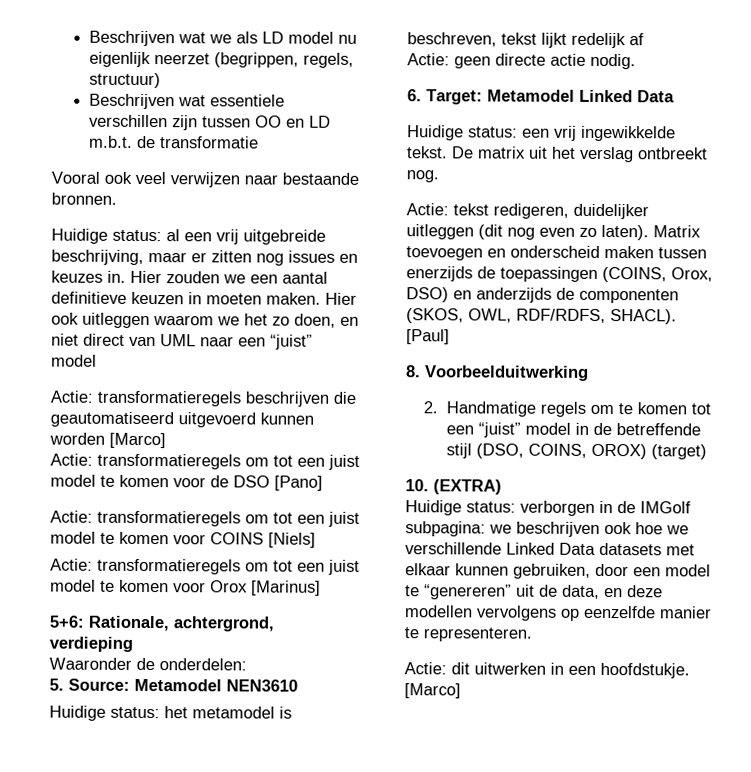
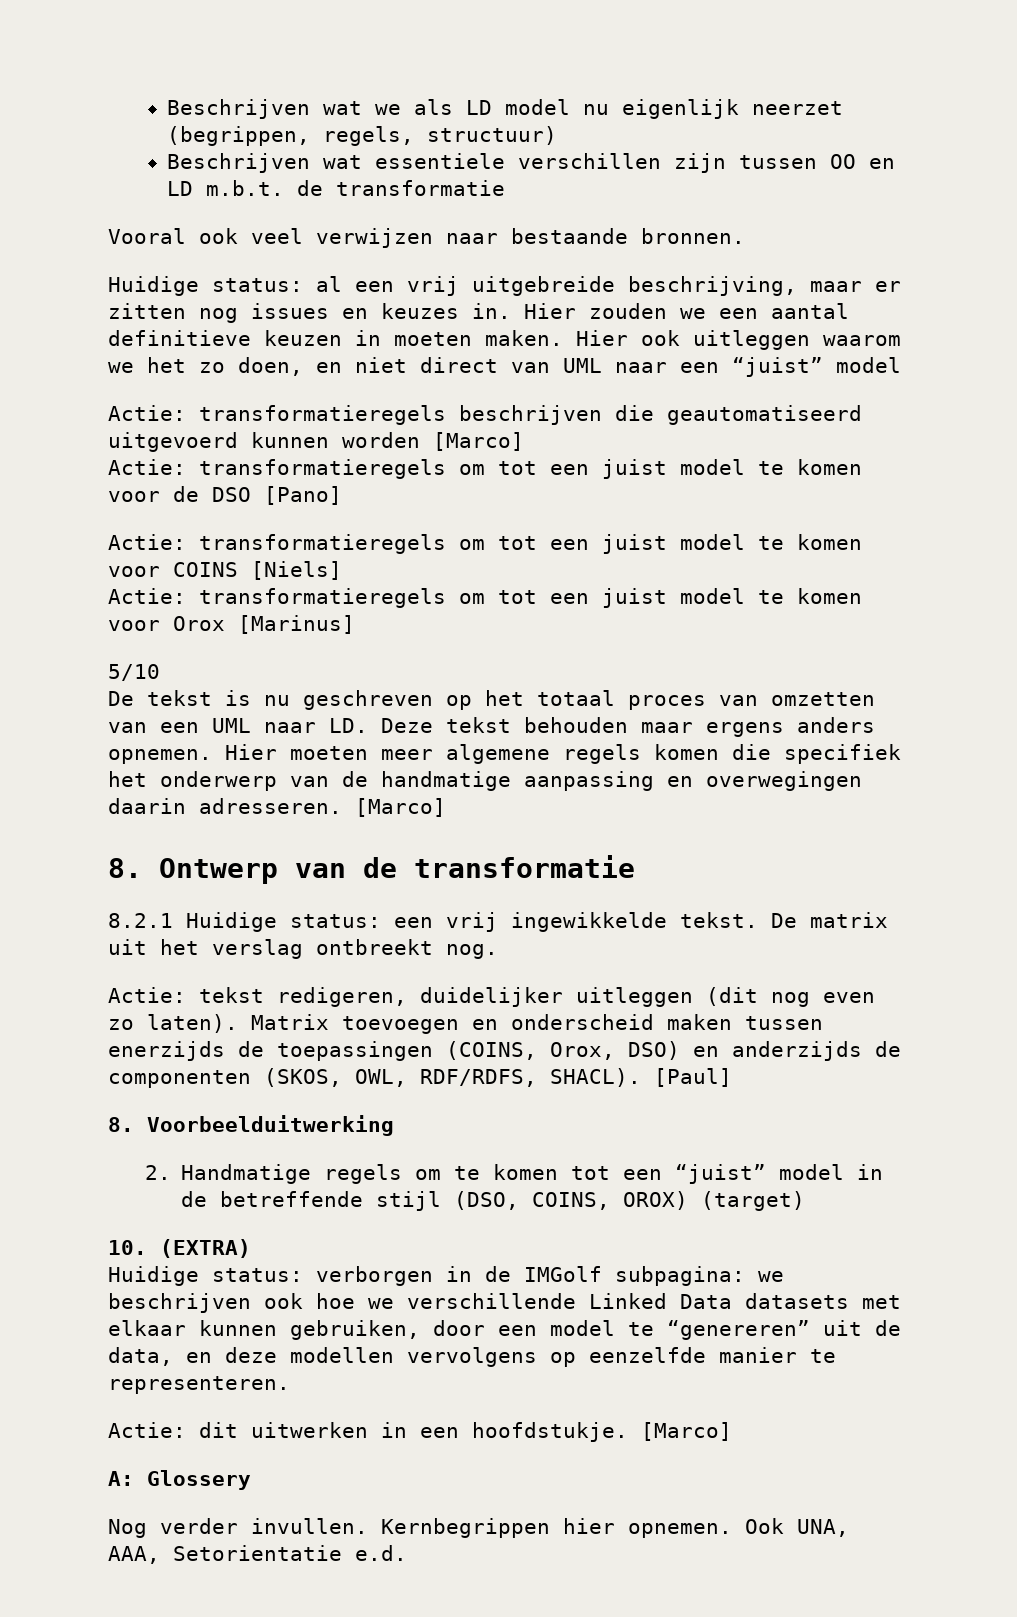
- 5+6: Rationale, achtergrond, verdieping
- Waaronder de onderdelen:
- 5. Source: Metamodel NEN3610
- Huidige status: het metamodel is beschreven, tekst lijkt redelijk af
- Actie: geen directe actie nodig.
- 6. Target: Metamodel Linked Data
- Huidige status: een vrij ingewikkelde tekst.
+ 5/10
+ De tekst is nu geschreven op het totaal proces van omzetten van een UML naar LD. Deze tekst behouden maar ergens anders opnemen. Hier moeten meer algemene regels komen die specifiek het onderwerp van de handmatige aanpassing en overwegingen daarin adresseren. [Marco]
+ 8. Ontwerp van de transformatie
+ 8.2.1 Huidige status: een vrij ingewikkelde tekst.
+ A: Glossery
+ Nog verder invullen. Kernbegrippen hier opnemen. Ook UNA, AAA, Setorientatie e.d.

